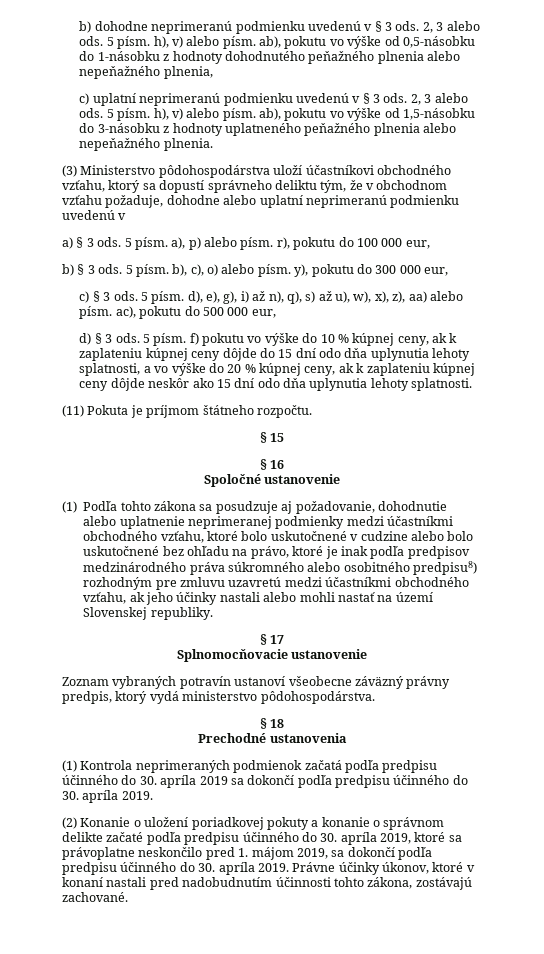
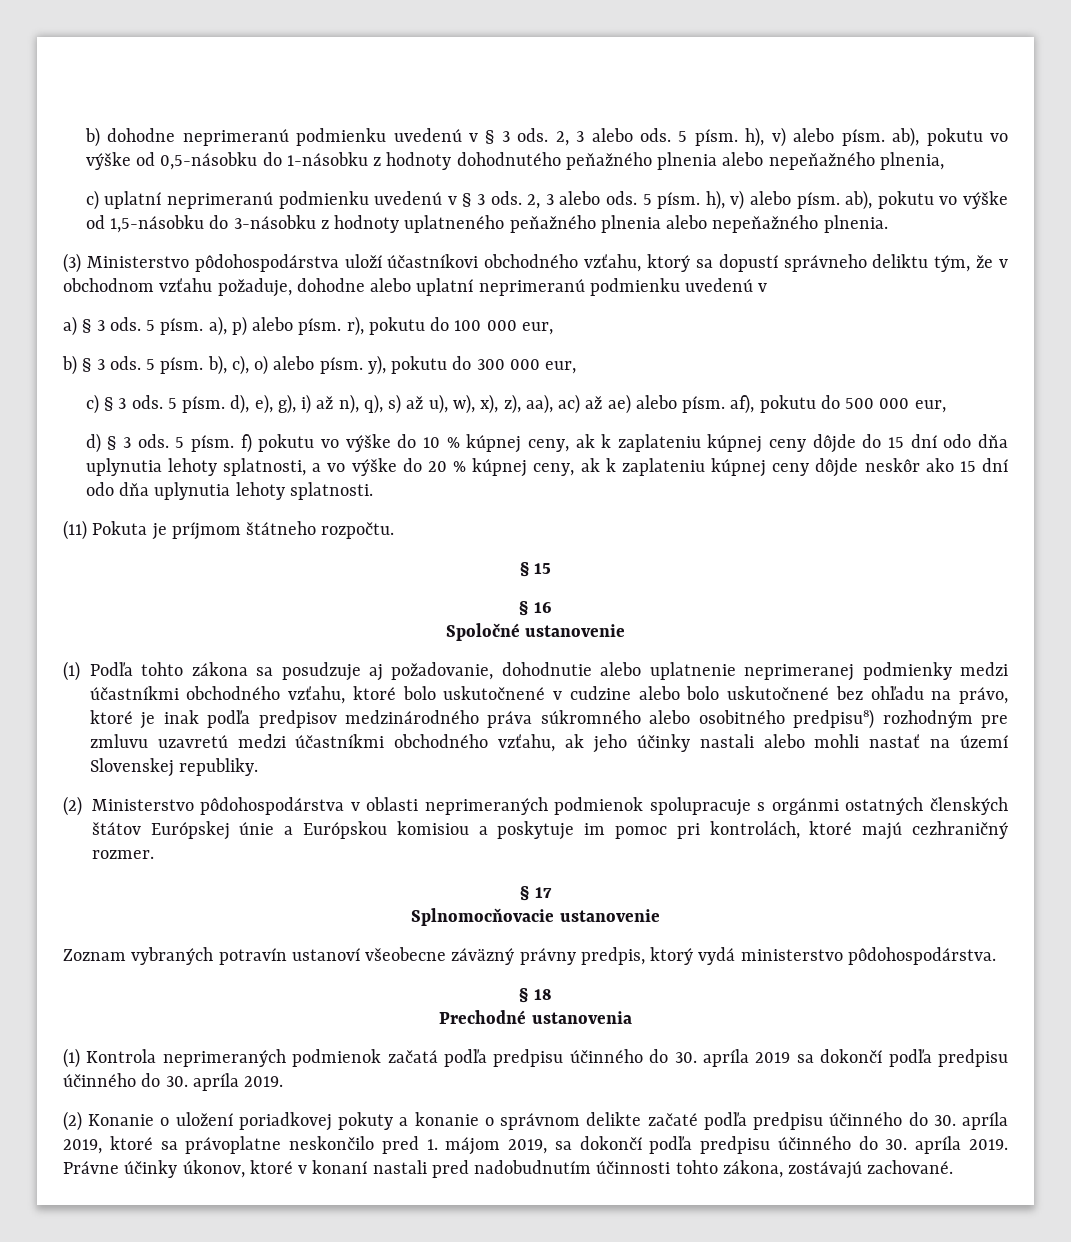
- 5 písm. d), e), g), i) až n), q), s) až u), w), x), z), aa) alebo písm. ac), pokutu do 500 000 eur,
+ 5 písm. d), e), g), i) až n), q), s) až u), w), x), z), aa), ac) až ae) alebo písm. af), pokutu do 500 000 eur,
+ (2) Ministerstvo pôdohospodárstva v oblasti neprimeraných podmienok spolupracuje s orgánmi ostatných členských štátov Európskej únie a Európskou komisiou a poskytuje im pomoc pri kontrolách, ktoré majú cezhraničný rozmer.

